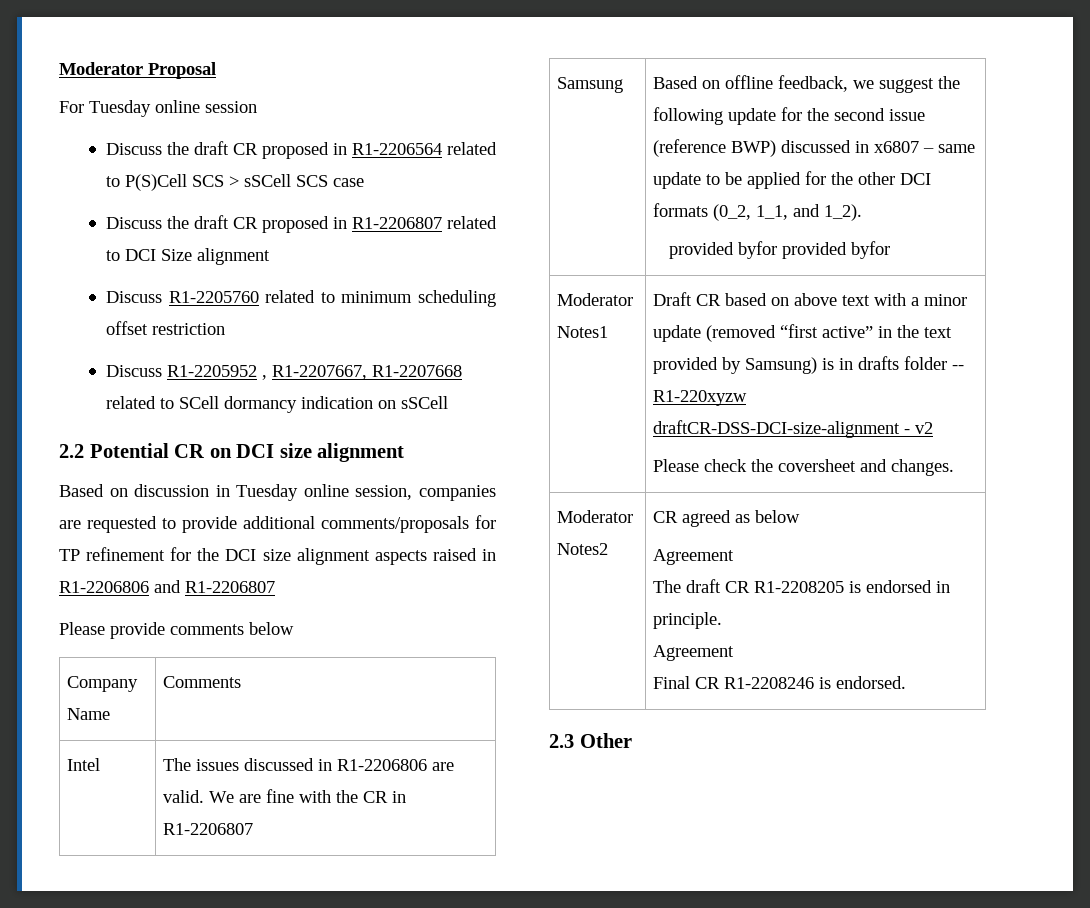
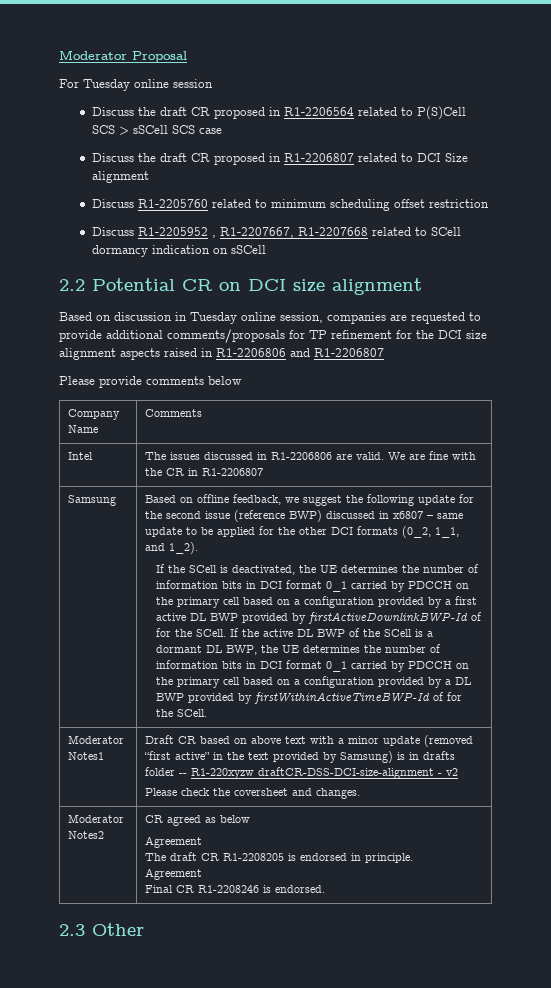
- provided byfor provided byfor
+ If the SCell is deactivated, the UE determines the number of information bits in DCI format 0_1 carried by PDCCH on the primary cell based on a configuration provided by a first active DL BWP provided by firstActiveDownlinkBWP-Id of for the SCell. If the active DL BWP of the SCell is a dormant DL BWP, the UE determines the number of information bits in DCI format 0_1 carried by PDCCH on the primary cell based on a configuration provided by a DL BWP provided by firstWithinActiveTimeBWP-Id of for the SCell.

